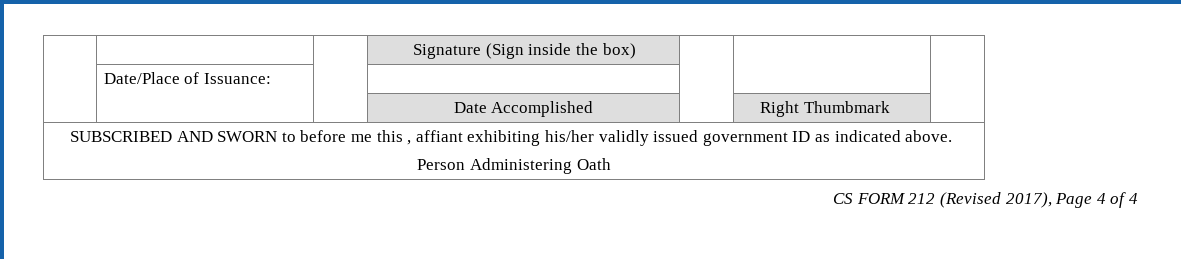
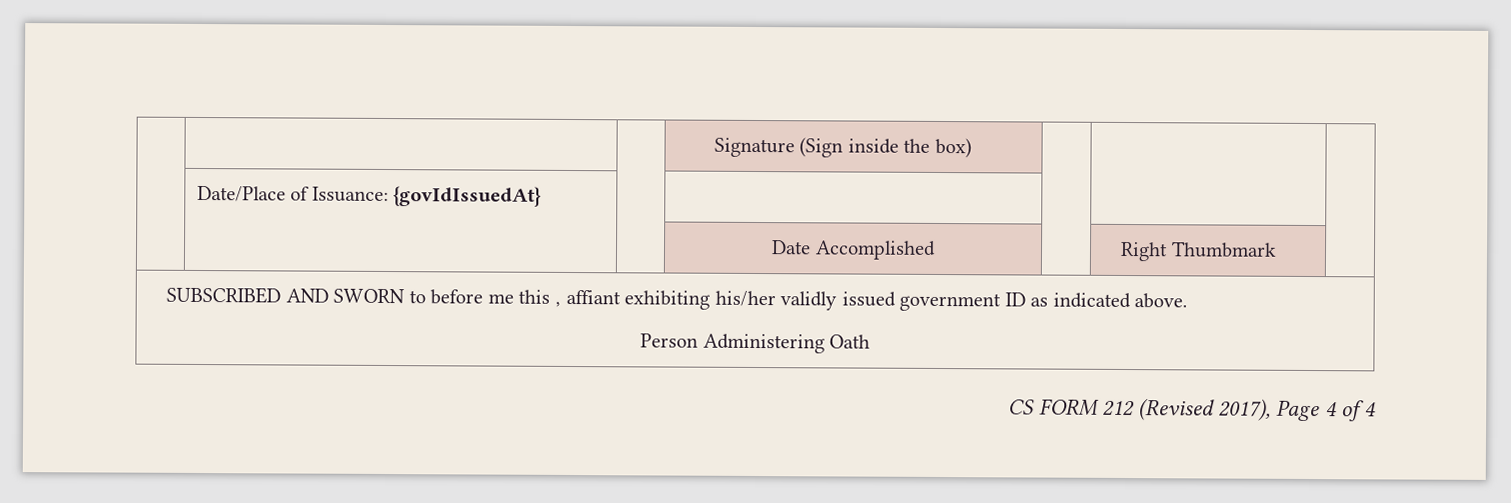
- | Date/Place of Issuance: | | | | |
+ | Date/Place of Issuance: {govIdIssuedAt} | | | | |

